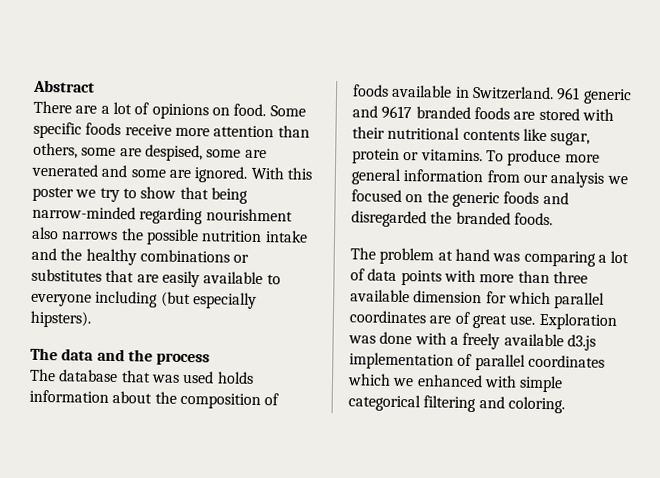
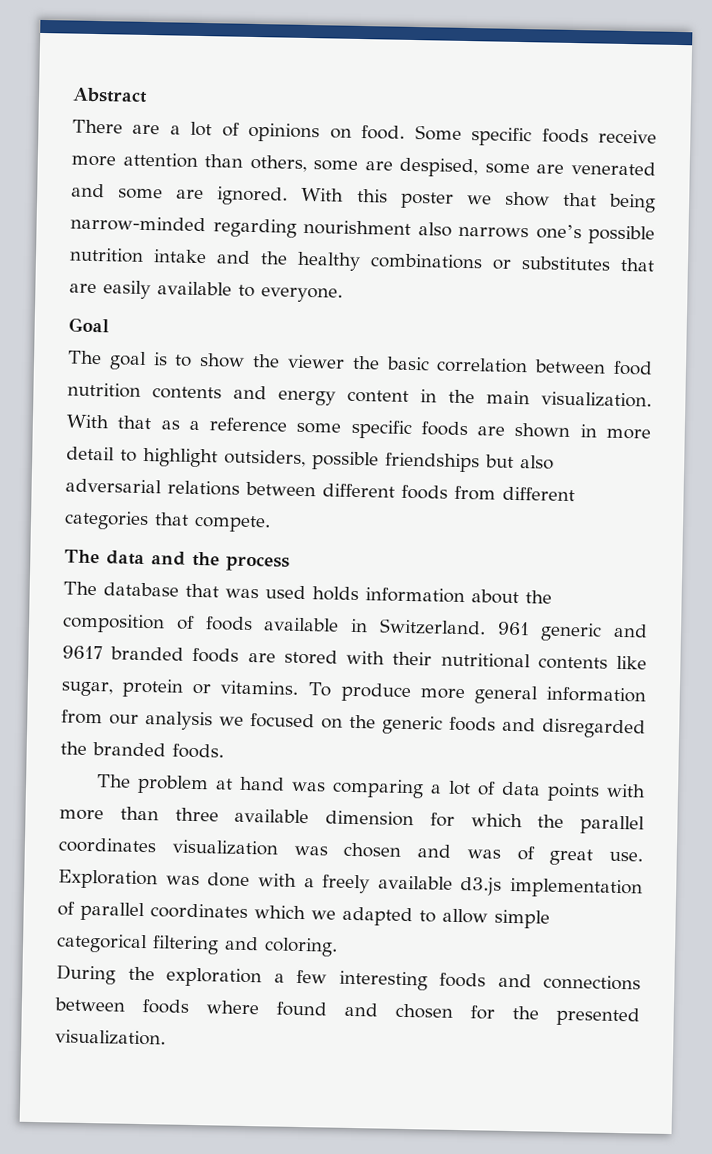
- With this poster we try to show that being narrow-minded regarding nourishment also narrows the possible nutrition intake and the healthy combinations or substitutes that are easily available to everyone including (but especially hipsters).
+ With this poster we show that being narrow-minded regarding nourishment also narrows one’s possible nutrition intake and the healthy combinations or substitutes that are easily available to everyone.
+ Goal
+ The goal is to show the viewer the basic correlation between food nutrition contents and energy content in the main visualization. With that as a reference some specific foods are shown in more detail to highlight outsiders, possible friendships but also adversarial relations between different foods from different categories that compete.
- The problem at hand was comparing a lot of data points with more than three available dimension for which parallel coordinates are of great use.
+ The problem at hand was comparing a lot of data points with more than three available dimension for which the parallel coordinates visualization was chosen and was of great use.
- Exploration was done with a freely available d3.js implementation of parallel coordinates which we enhanced with simple categorical filtering and coloring.
+ Exploration was done with a freely available d3.js implementation of parallel coordinates which we adapted to allow simple categorical filtering and coloring.
+ During the exploration a few interesting foods and connections between foods where found and chosen for the presented visualization.

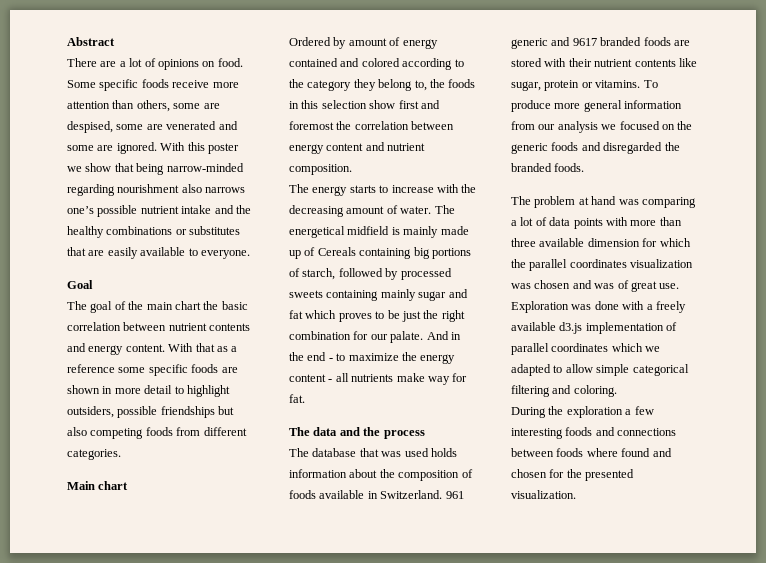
- With this poster we show that being narrow-minded regarding nourishment also narrows one’s possible nutrition intake and the healthy combinations or substitutes that are easily available to everyone.
+ With this poster we show that being narrow-minded regarding nourishment also narrows one’s possible nutrient intake and the healthy combinations or substitutes that are easily available to everyone.
- The goal is to show the viewer the basic correlation between food nutrition contents and energy content in the main visualization.
+ The goal of the main chart the basic correlation between nutrient contents and energy content.
- With that as a reference some specific foods are shown in more detail to highlight outsiders, possible friendships but also adversarial relations between different foods from different categories that compete.
+ With that as a reference some specific foods are shown in more detail to highlight outsiders, possible friendships but also competing foods from different categories.
+ Main chart
+ Ordered by amount of energy contained and colored according to the category they belong to, the foods in this selection show first and foremost the correlation between energy content and nutrient composition.
+ The energy starts to increase with the decreasing amount of water. The energetical midfield is mainly made up of Cereals containing big portions of starch, followed by processed sweets containing mainly sugar and fat which proves to be just the right combination for our palate. And in the end - to maximize the energy content - all nutrients make way for fat.
- 961 generic and 9617 branded foods are stored with their nutritional contents like sugar, protein or vitamins.
+ 961 generic and 9617 branded foods are stored with their nutrient contents like sugar, protein or vitamins.

